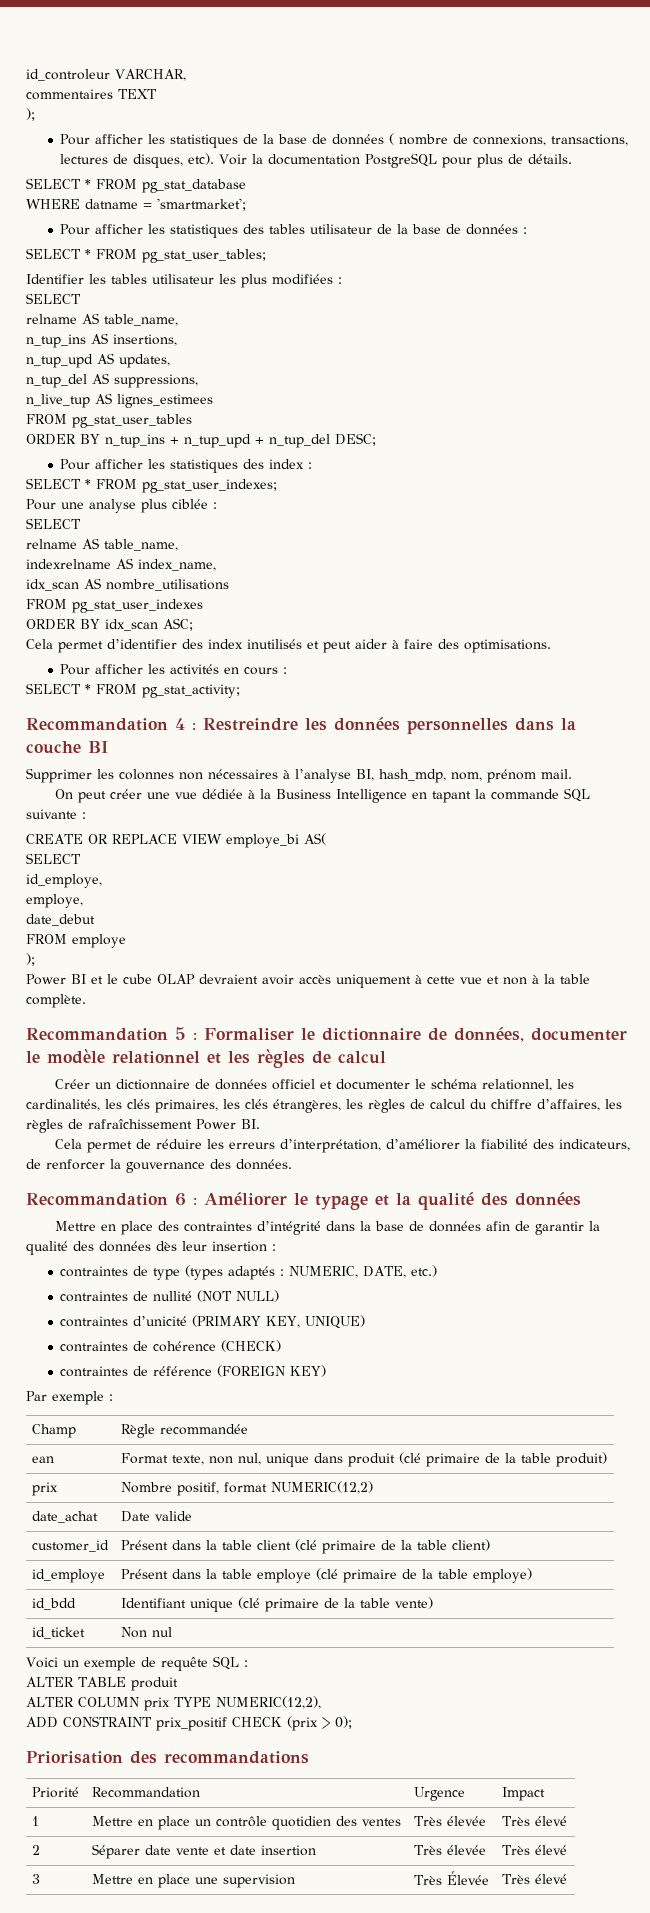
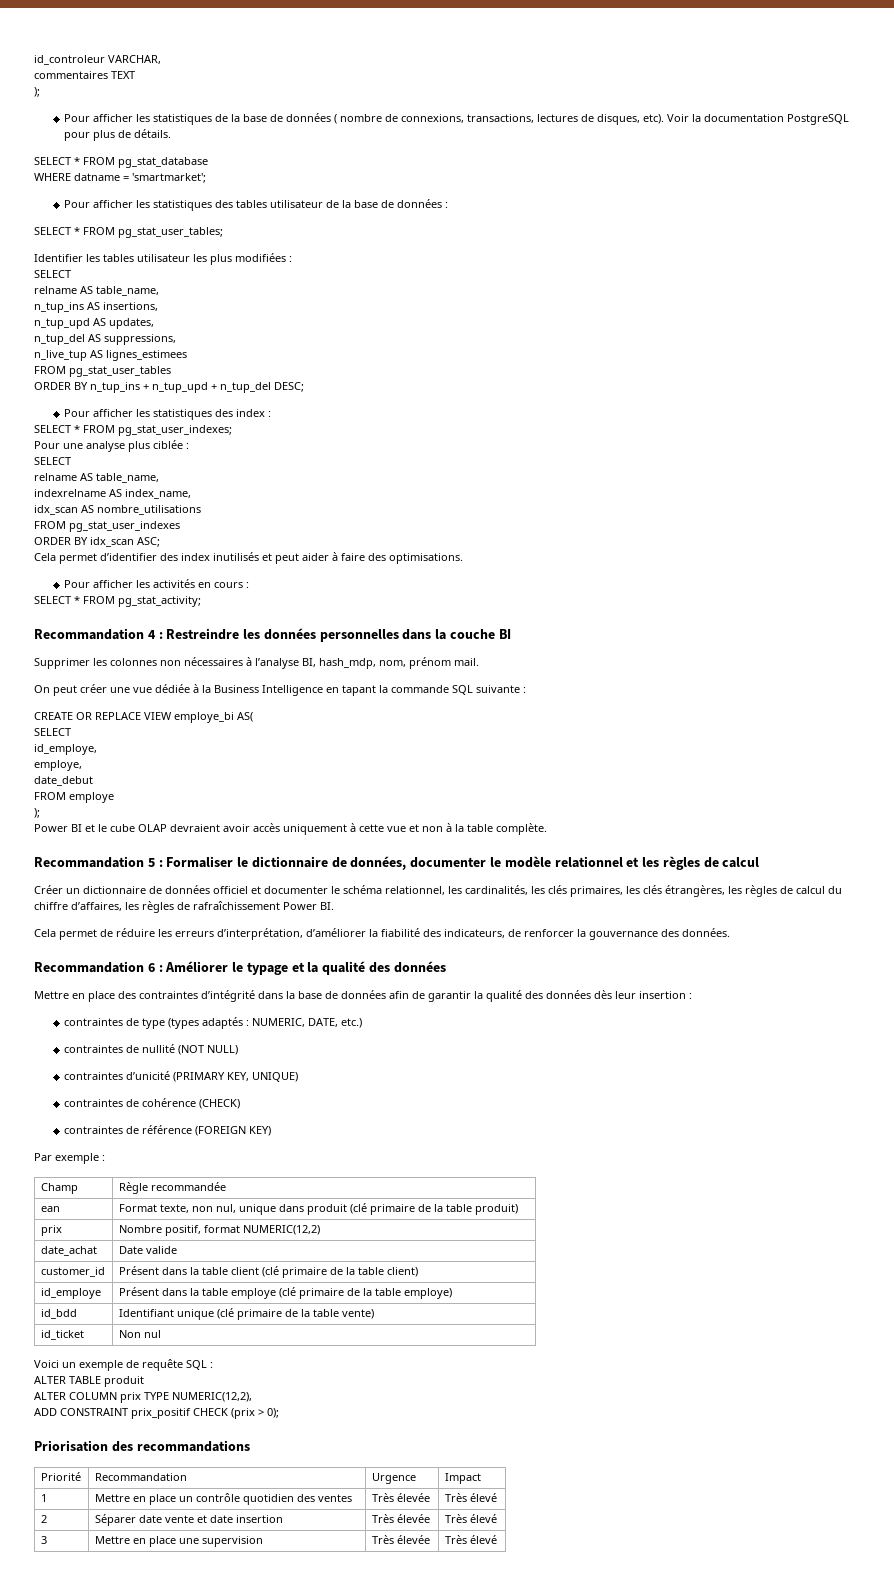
- 3 | Mettre en place une supervision | Très Élevée | Très élevé
+ 3 | Mettre en place une supervision | Très élevée | Très élevé

